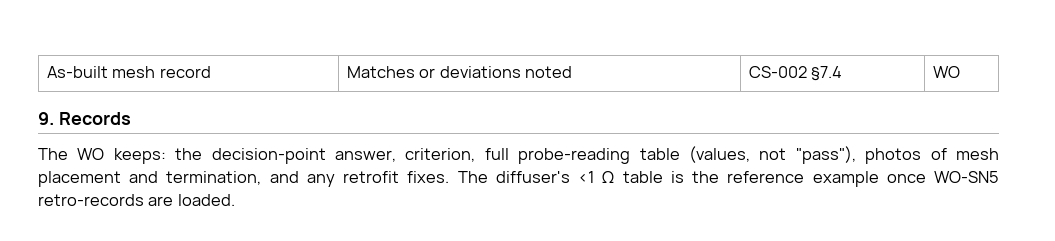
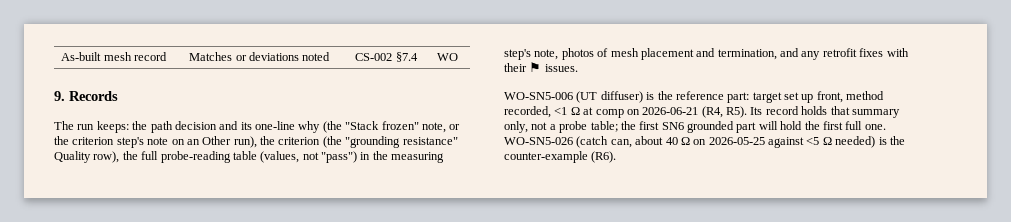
- The WO keeps: the decision-point answer, criterion, full probe-reading table (values, not "pass"), photos of mesh placement and termination, and any retrofit fixes. The diffuser's <1 Ω table is the reference example once WO-SN5 retro-records are loaded.
+ The run keeps: the path decision and its one-line why (the "Stack frozen" note, or the criterion step's note on an Other run), the criterion (the "grounding resistance" Quality row), the full probe-reading table (values, not "pass") in the measuring step's note, photos of mesh placement and termination, and any retrofit fixes with their ⚑ issues.
+ WO-SN5-006 (UT diffuser) is the reference part: target set up front, method recorded, <1 Ω at comp on 2026-06-21 (R4, R5). Its record holds that summary only, not a probe table; the first SN6 grounded part will hold the first full one. WO-SN5-026 (catch can, about 40 Ω on 2026-05-25 against <5 Ω needed) is the counter-example (R6).

